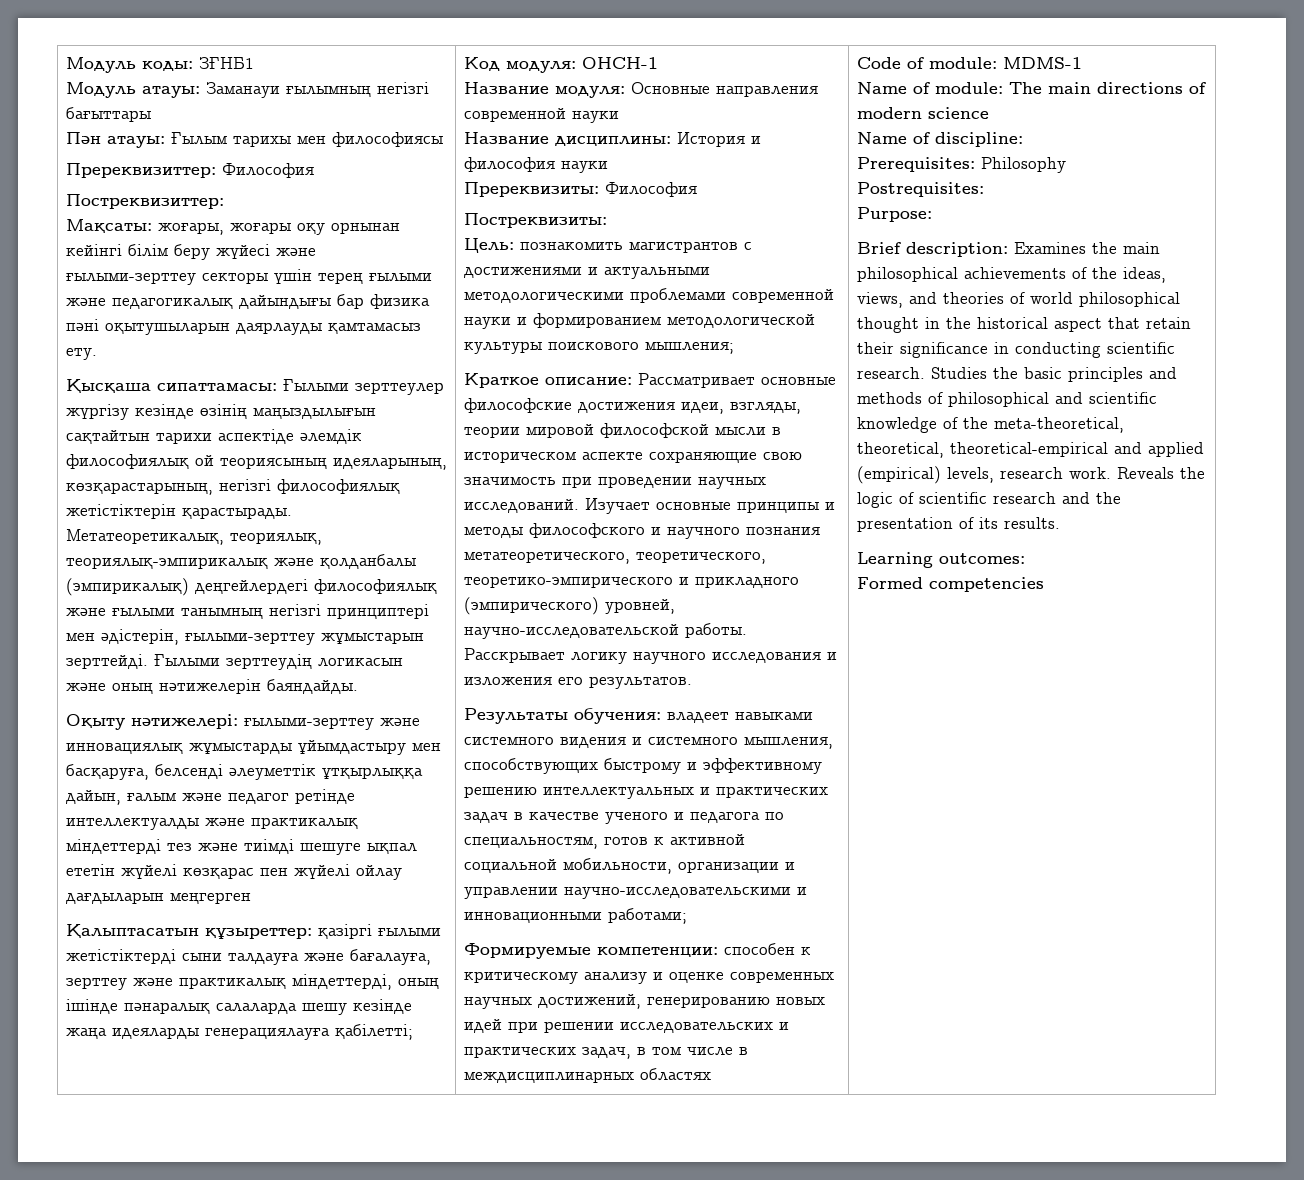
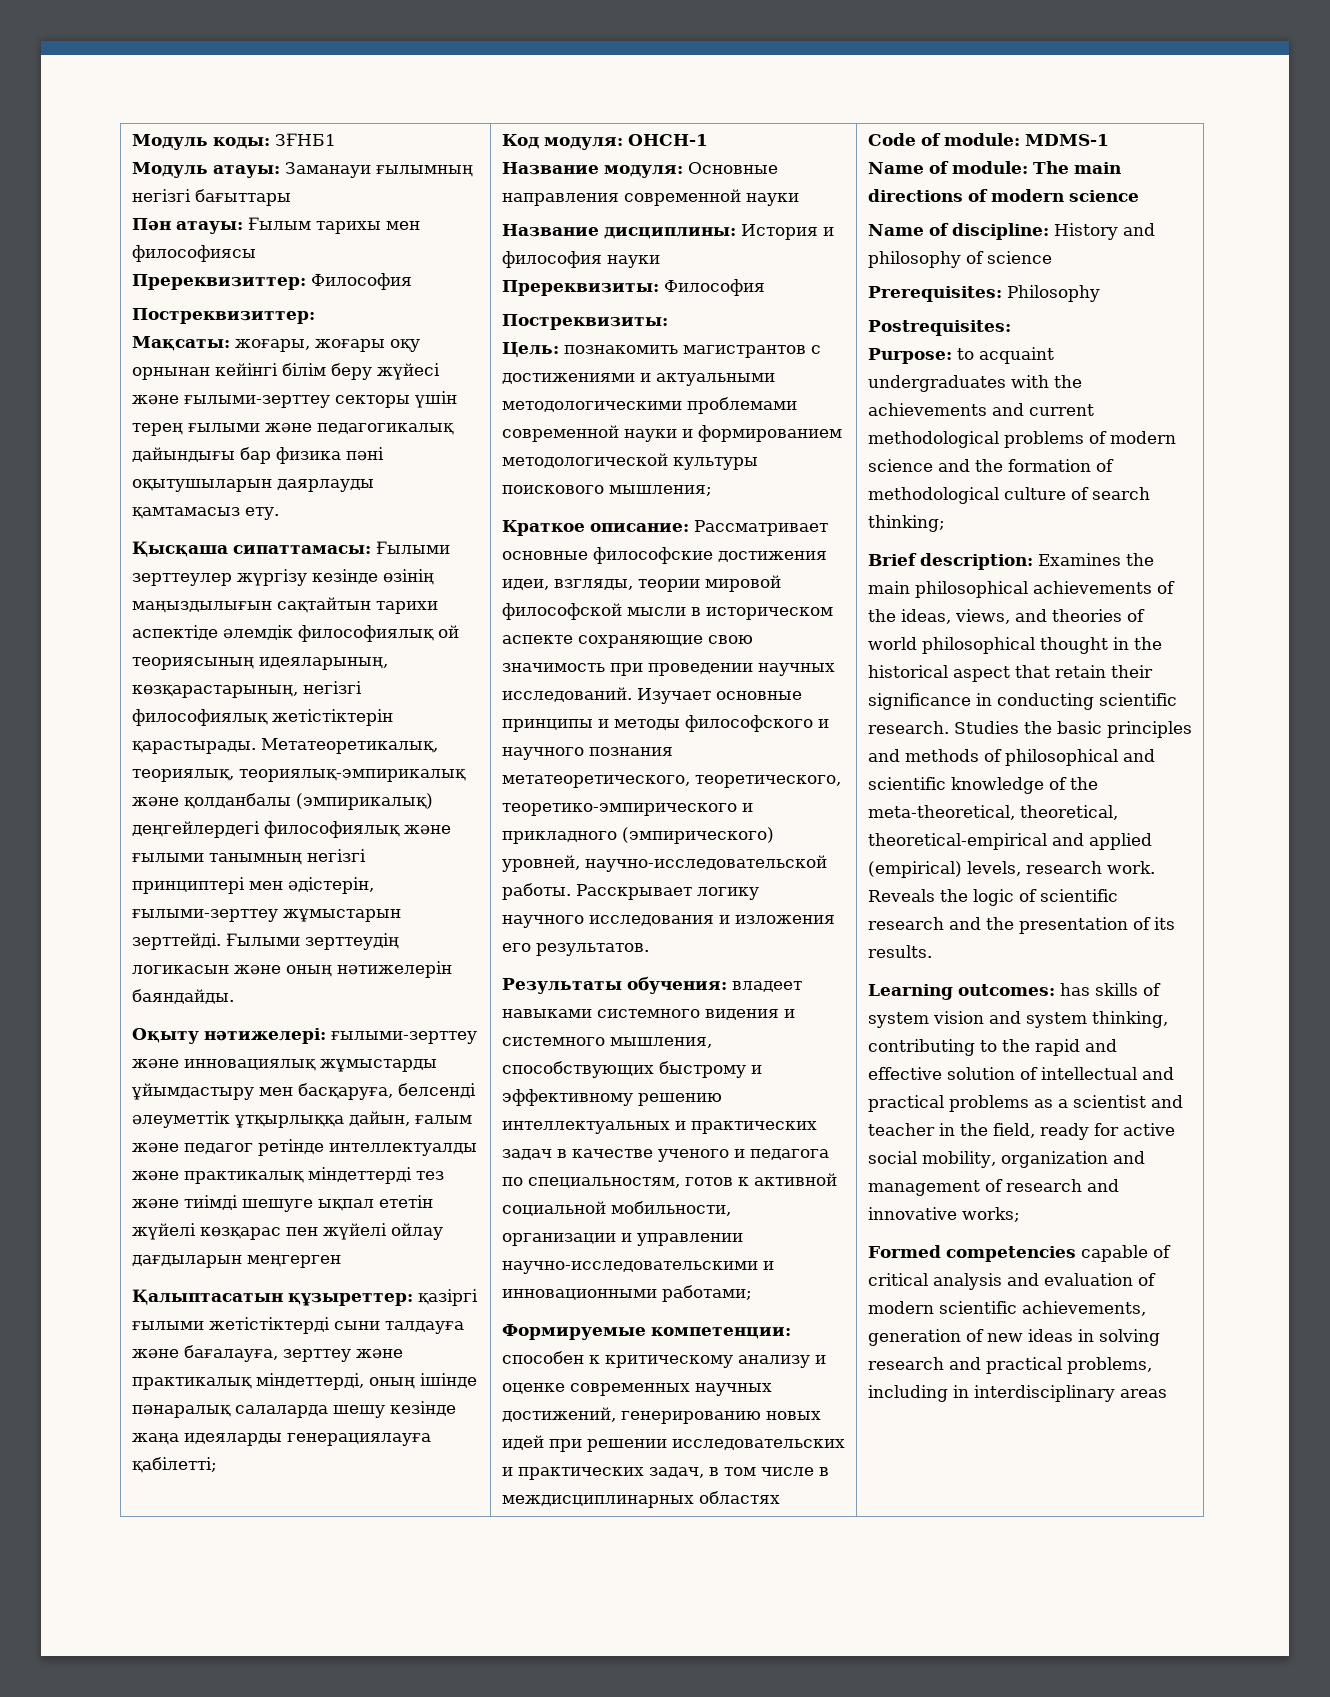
- Name of discipline:
+ Name of discipline: History and philosophy of science
- Purpose:
+ Purpose: to acquaint undergraduates with the achievements and current methodological problems of modern science and the formation of methodological culture of search thinking;
- Learning outcomes:
- Formed competencies
+ Learning outcomes: has skills of system vision and system thinking, contributing to the rapid and effective solution of intellectual and practical problems as a scientist and teacher in the field, ready for active social mobility, organization and management of research and innovative works;
+ Formed competencies capable of critical analysis and evaluation of modern scientific achievements, generation of new ideas in solving research and practical problems, including in interdisciplinary areas

